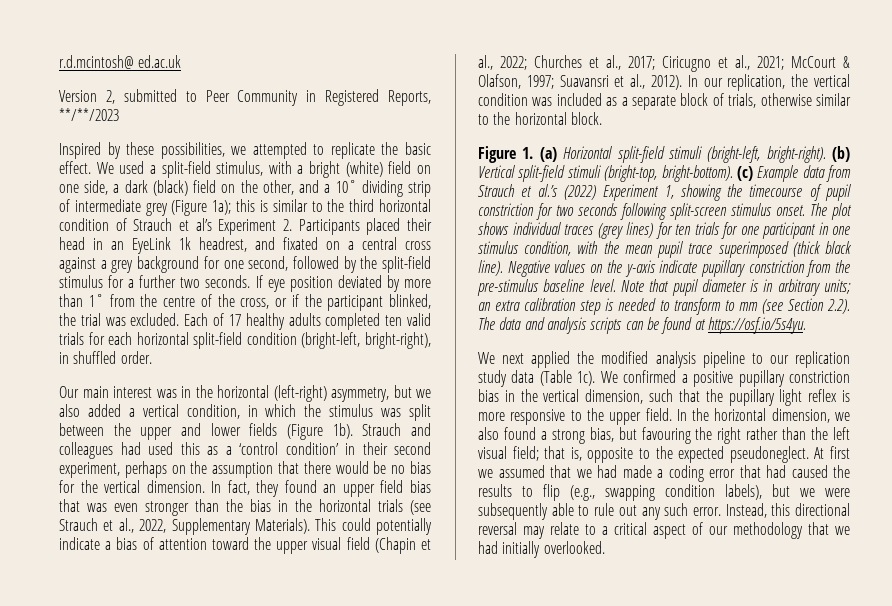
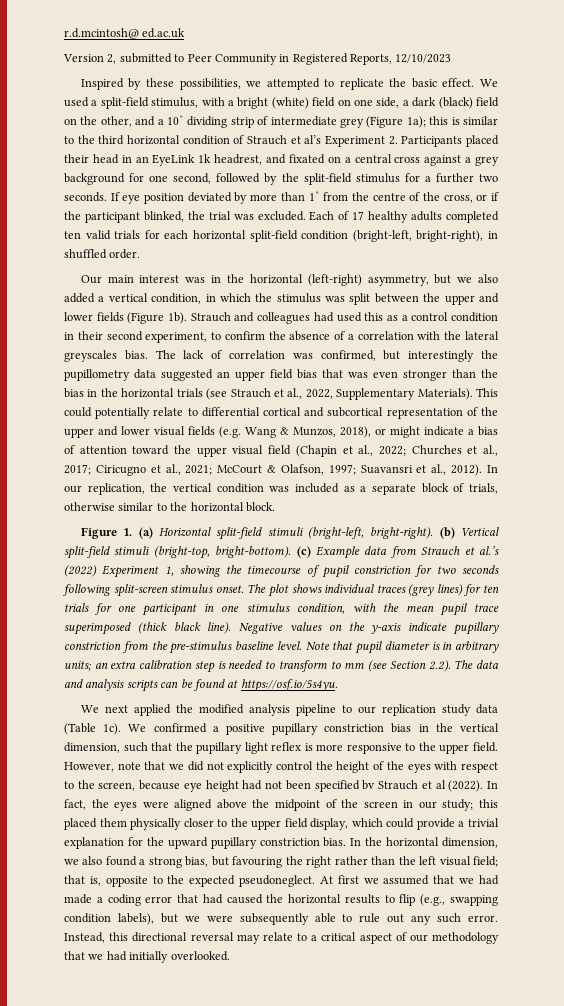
- Version 2, submitted to Peer Community in Registered Reports, **/**/2023
+ Version 2, submitted to Peer Community in Registered Reports, 12/10/2023
- Strauch and colleagues had used this as a ‘control condition’ in their second experiment, perhaps on the assumption that there would be no bias for the vertical dimension. In fact, they found an upper field bias that was even stronger than the bias in the horizontal trials (see Strauch et al., 2022, Supplementary Materials).
+ Strauch and colleagues had used this as a control condition in their second experiment, to confirm the absence of a correlation with the lateral greyscales bias. The lack of correlation was confirmed, but interestingly the pupillometry data suggested an upper field bias that was even stronger than the bias in the horizontal trials (see Strauch et al., 2022, Supplementary Materials).
- This could potentially indicate a bias of attention toward the upper visual field (Chapin et al., 2022; Churches et al., 2017; Ciricugno et al., 2021; McCourt & Olafson, 1997; Suavansri et al., 2012).
+ This could potentially relate to differential cortical and subcortical representation of the upper and lower visual fields (e.g. Wang & Munzos, 2018), or might indicate a bias of attention toward the upper visual field (Chapin et al., 2022; Churches et al., 2017; Ciricugno et al., 2021; McCourt & Olafson, 1997; Suavansri et al., 2012).
+ However, note that we did not explicitly control the height of the eyes with respect to the screen, because eye height had not been specified bv Strauch et al (2022). In fact, the eyes were aligned above the midpoint of the screen in our study; this placed them physically closer to the upper field display, which could provide a trivial explanation for the upward pupillary constriction bias.
- At first we assumed that we had made a coding error that had caused the results to flip (e.g., swapping condition labels), but we were subsequently able to rule out any such error.
+ At first we assumed that we had made a coding error that had caused the horizontal results to flip (e.g., swapping condition labels), but we were subsequently able to rule out any such error.

